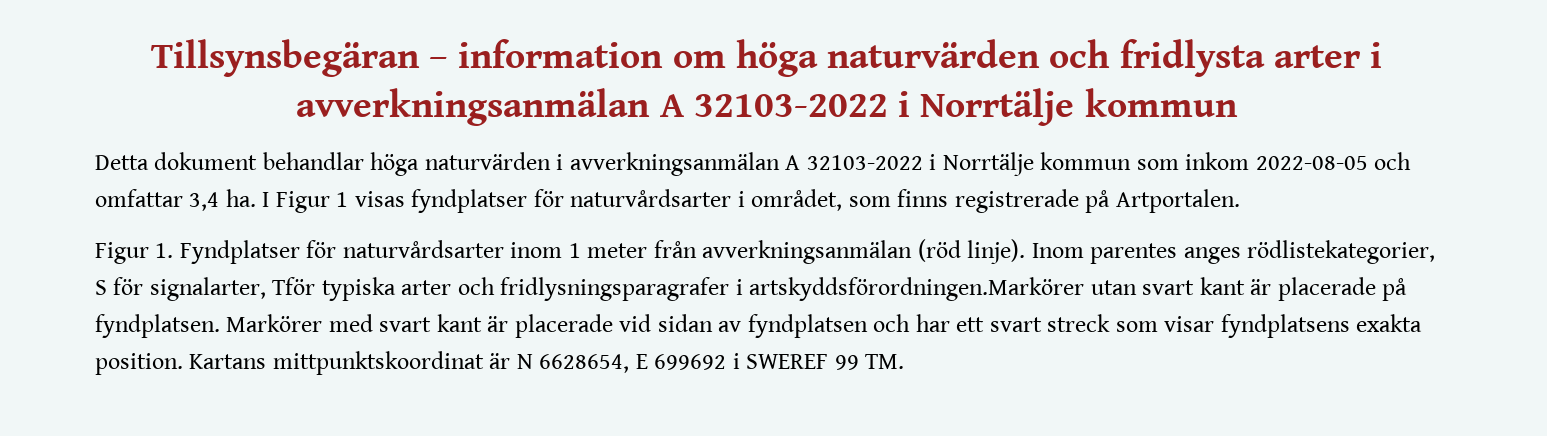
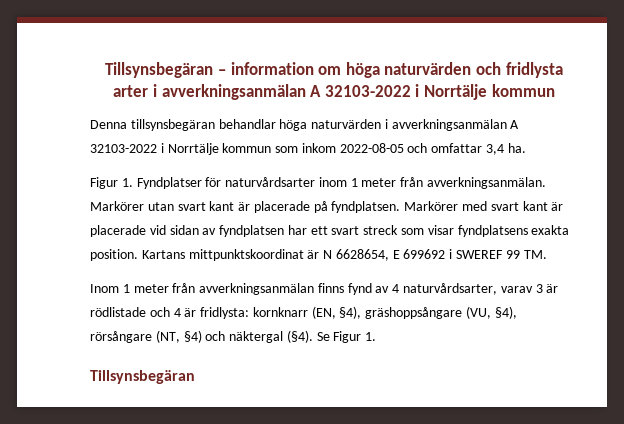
- Detta dokument behandlar höga naturvärden i avverkningsanmälan A 32103-2022 i Norrtälje kommun som inkom 2022-08-05 och omfattar 3,4 ha. I Figur 1 visas fyndplatser för naturvårdsarter i området, som finns registrerade på Artportalen.
+ Denna tillsynsbegäran behandlar höga naturvärden i avverkningsanmälan A 32103-2022 i Norrtälje kommun som inkom 2022-08-05 och omfattar 3,4 ha.
- Figur 1. Fyndplatser för naturvårdsarter inom 1 meter från avverkningsanmälan (röd linje). Inom parentes anges rödlistekategorier, S för signalarter, Tför typiska arter och fridlysningsparagrafer i artskyddsförordningen.Markörer utan svart kant är placerade på fyndplatsen.
+ Figur 1. Fyndplatser för naturvårdsarter inom 1 meter från avverkningsanmälan. Markörer utan svart kant är placerade på fyndplatsen.
- Markörer med svart kant är placerade vid sidan av fyndplatsen och har ett svart streck som visar fyndplatsens exakta position.
+ Markörer med svart kant är placerade vid sidan av fyndplatsen har ett svart streck som visar fyndplatsens exakta position.
+ Inom 1 meter från avverkningsanmälan finns fynd av 4 naturvårdsarter, varav 3 är rödlistade och 4 är fridlysta: kornknarr (EN, §4), gräshoppsångare (VU, §4), rörsångare (NT, §4) och näktergal (§4). Se Figur 1.
+ Tillsynsbegäran

